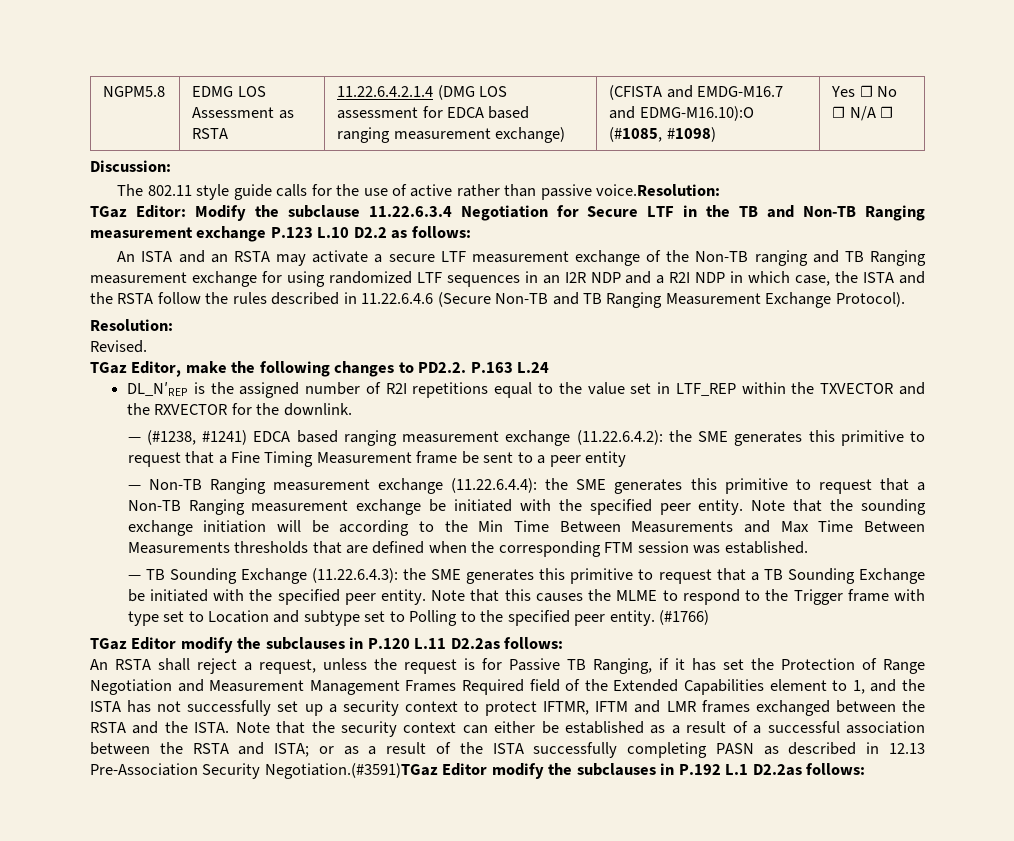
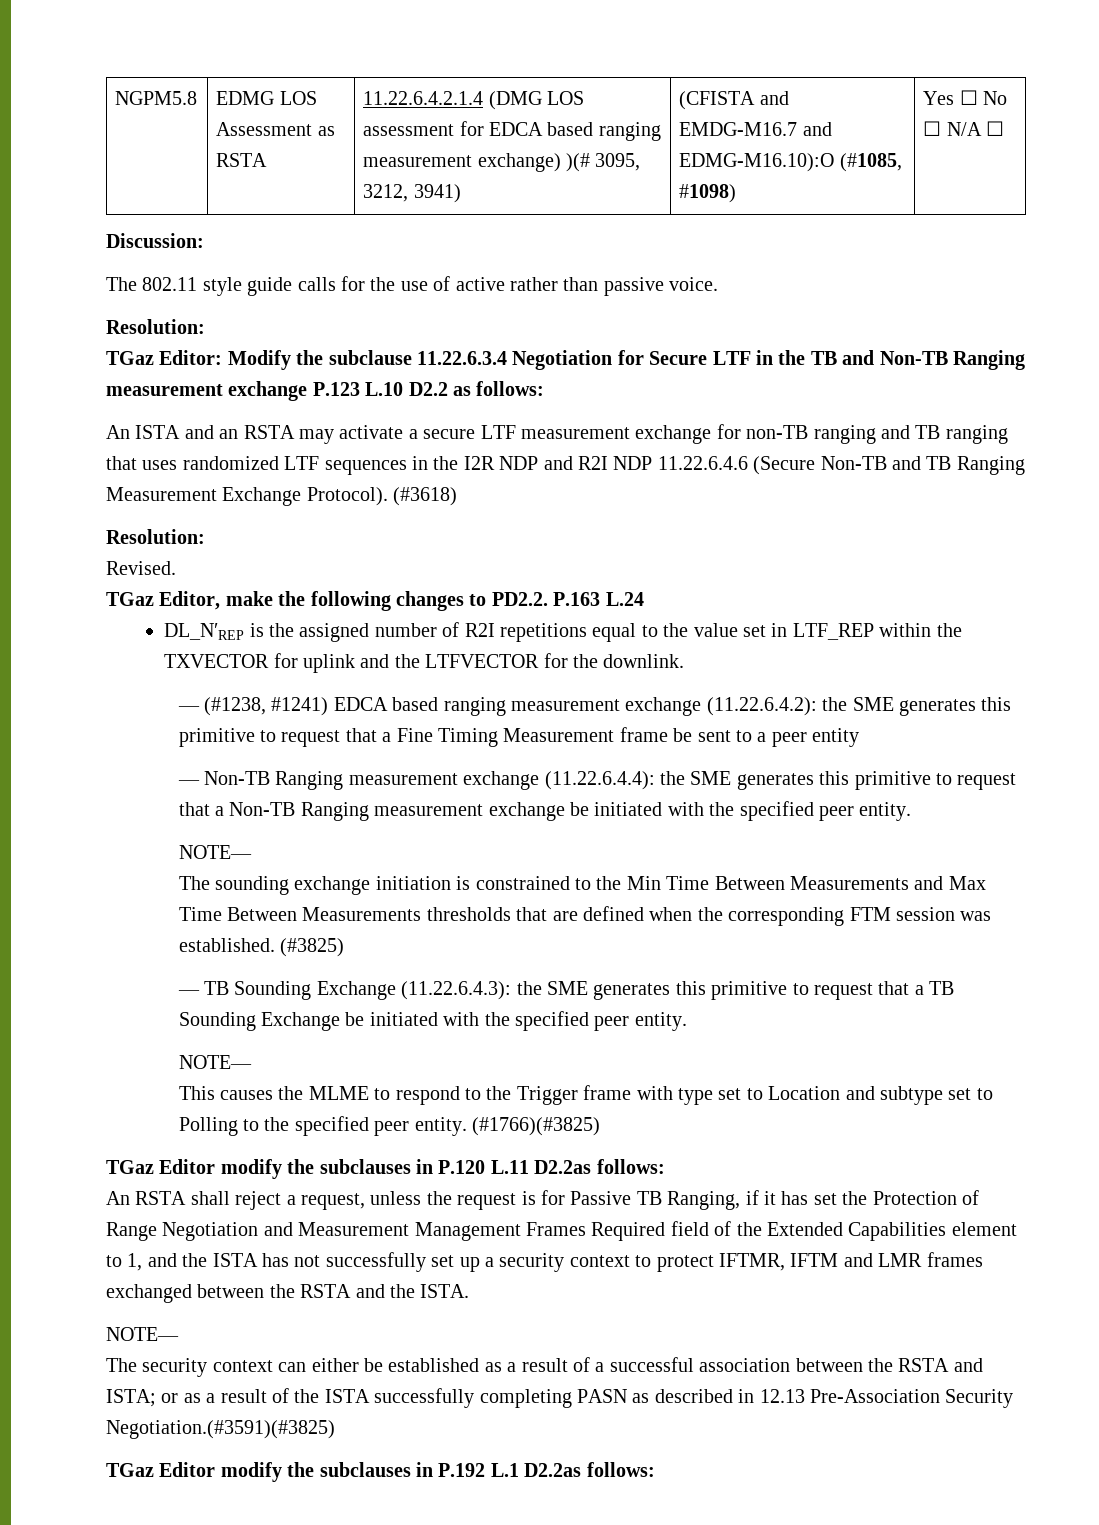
- NGPM5.8 | EDMG LOS Assessment as RSTA | 11.22.6.4.2.1.4 (DMG LOS assessment for EDCA based ranging measurement exchange) | (CFISTA and EMDG-M16.7 and EDMG-M16.10):O (#1085, #1098) | Yes ☐ No ☐ N/A ☐
+ NGPM5.8 | EDMG LOS Assessment as RSTA | 11.22.6.4.2.1.4 (DMG LOS assessment for EDCA based ranging measurement exchange) )(# 3095, 3212, 3941) | (CFISTA and EMDG-M16.7 and EDMG-M16.10):O (#1085, #1098) | Yes ☐ No ☐ N/A ☐
- The 802.11 style guide calls for the use of active rather than passive voice.Resolution:
+ The 802.11 style guide calls for the use of active rather than passive voice.
+ Resolution:
- An ISTA and an RSTA may activate a secure LTF measurement exchange of the Non-TB ranging and TB Ranging measurement exchange for using randomized LTF sequences in an I2R NDP and a R2I NDP in which case, the ISTA and the RSTA follow the rules described in 11.22.6.4.6 (Secure Non-TB and TB Ranging Measurement Exchange Protocol).
+ An ISTA and an RSTA may activate a secure LTF measurement exchange for non-TB ranging and TB ranging that uses randomized LTF sequences in the I2R NDP and R2I NDP 11.22.6.4.6 (Secure Non-TB and TB Ranging Measurement Exchange Protocol). (#3618)
- DL_NʹREP is the assigned number of R2I repetitions equal to the value set in LTF_REP within the TXVECTOR and the RXVECTOR for the downlink.
+ DL_NʹREP is the assigned number of R2I repetitions equal to the value set in LTF_REP within the TXVECTOR for uplink and the LTFVECTOR for the downlink.
- — Non-TB Ranging measurement exchange (11.22.6.4.4): the SME generates this primitive to request that a Non-TB Ranging measurement exchange be initiated with the specified peer entity. Note that the sounding exchange initiation will be according to the Min Time Between Measurements and Max Time Between Measurements thresholds that are defined when the corresponding FTM session was established.
+ — Non-TB Ranging measurement exchange (11.22.6.4.4): the SME generates this primitive to request that a Non-TB Ranging measurement exchange be initiated with the specified peer entity.
+ NOTE—
+ The sounding exchange initiation is constrained to the Min Time Between Measurements and Max Time Between Measurements thresholds that are defined when the corresponding FTM session was established. (#3825)
- — TB Sounding Exchange (11.22.6.4.3): the SME generates this primitive to request that a TB Sounding Exchange be initiated with the specified peer entity. Note that this causes the MLME to respond to the Trigger frame with type set to Location and subtype set to Polling to the specified peer entity.
+ — TB Sounding Exchange (11.22.6.4.3): the SME generates this primitive to request that a TB Sounding Exchange be initiated with the specified peer entity.
+ NOTE—
+ This causes the MLME to respond to the Trigger frame with type set to Location and subtype set to Polling to the specified peer entity.
- (#1766)
+ (#1766)(#3825)
- An RSTA shall reject a request, unless the request is for Passive TB Ranging, if it has set the Protection of Range Negotiation and Measurement Management Frames Required field of the Extended Capabilities element to 1, and the ISTA has not successfully set up a security context to protect IFTMR, IFTM and LMR frames exchanged between the RSTA and the ISTA. Note that the security context can either be established as a result of a successful association between the RSTA and ISTA;
+ An RSTA shall reject a request, unless the request is for Passive TB Ranging, if it has set the Protection of Range Negotiation and Measurement Management Frames Required field of the Extended Capabilities element to 1, and the ISTA has not successfully set up a security context to protect IFTMR, IFTM and LMR frames exchanged between the RSTA and the ISTA.
+ NOTE—
+ The security context can either be established as a result of a successful association between the RSTA and ISTA;
- or as a result of the ISTA successfully completing PASN as described in 12.13 Pre-Association Security Negotiation.(#3591)TGaz Editor modify the subclauses in P.192 L.1 D2.2as follows:
+ or as a result of the ISTA successfully completing PASN as described in 12.13 Pre-Association Security Negotiation.(#3591)(#3825)
+ TGaz Editor modify the subclauses in P.192 L.1 D2.2as follows:

